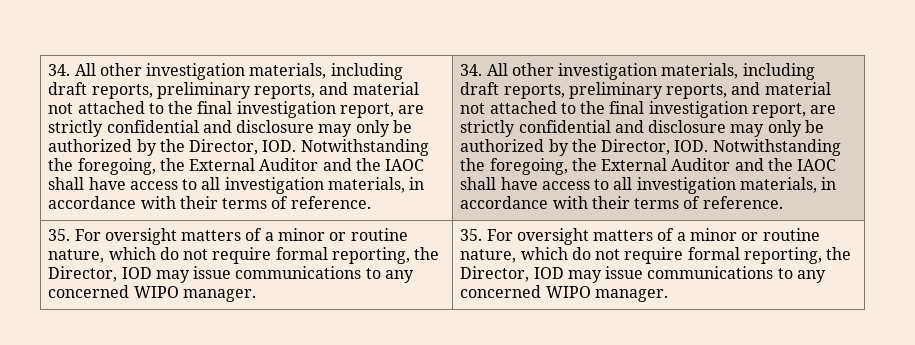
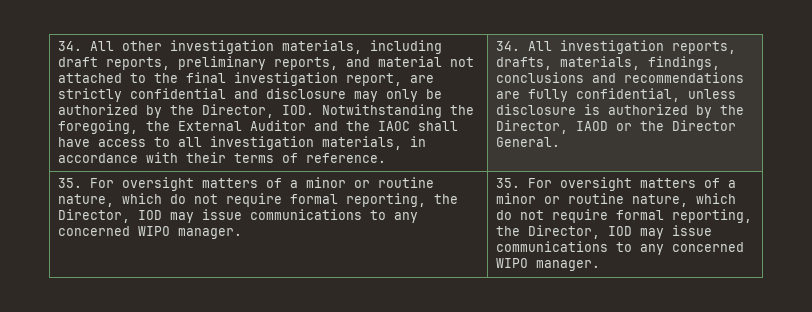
- 34. All other investigation materials, including draft reports, preliminary reports, and material not attached to the final investigation report, are strictly confidential and disclosure may only be authorized by the Director, IOD. Notwithstanding the foregoing, the External Auditor and the IAOC shall have access to all investigation materials, in accordance with their terms of reference. | 34. All other investigation materials, including draft reports, preliminary reports, and material not attached to the final investigation report, are strictly confidential and disclosure may only be authorized by the Director, IOD. Notwithstanding the foregoing, the External Auditor and the IAOC shall have access to all investigation materials, in accordance with their terms of reference.
+ 34. All other investigation materials, including draft reports, preliminary reports, and material not attached to the final investigation report, are strictly confidential and disclosure may only be authorized by the Director, IOD. Notwithstanding the foregoing, the External Auditor and the IAOC shall have access to all investigation materials, in accordance with their terms of reference. | 34. All investigation reports, drafts, materials, findings, conclusions and recommendations are fully confidential, unless disclosure is authorized by the Director, IAOD or the Director General.

